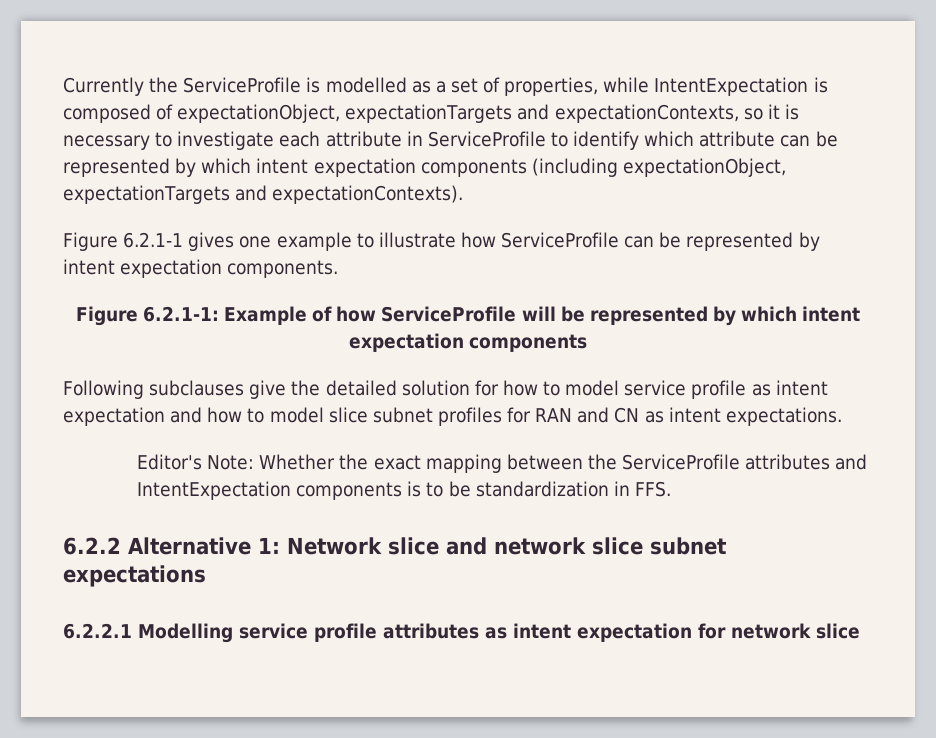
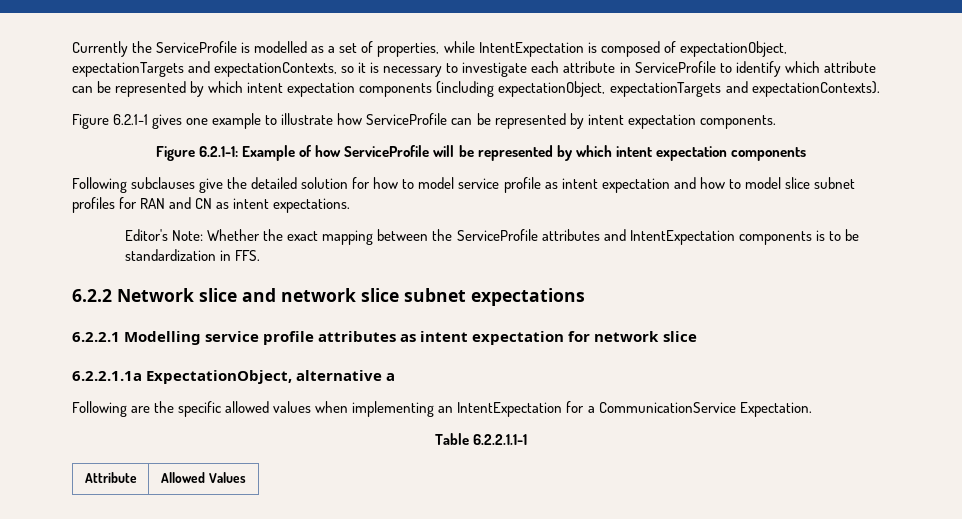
- 6.2.2 Alternative 1: Network slice and network slice subnet expectations
+ 6.2.2 Network slice and network slice subnet expectations
+ 6.2.2.1.1a ExpectationObject, alternative a
+ Following are the specific allowed values when implementing an IntentExpectation for a CommunicationService Expectation.
+ Table 6.2.2.1.1-1
+ Attribute | Allowed Values

